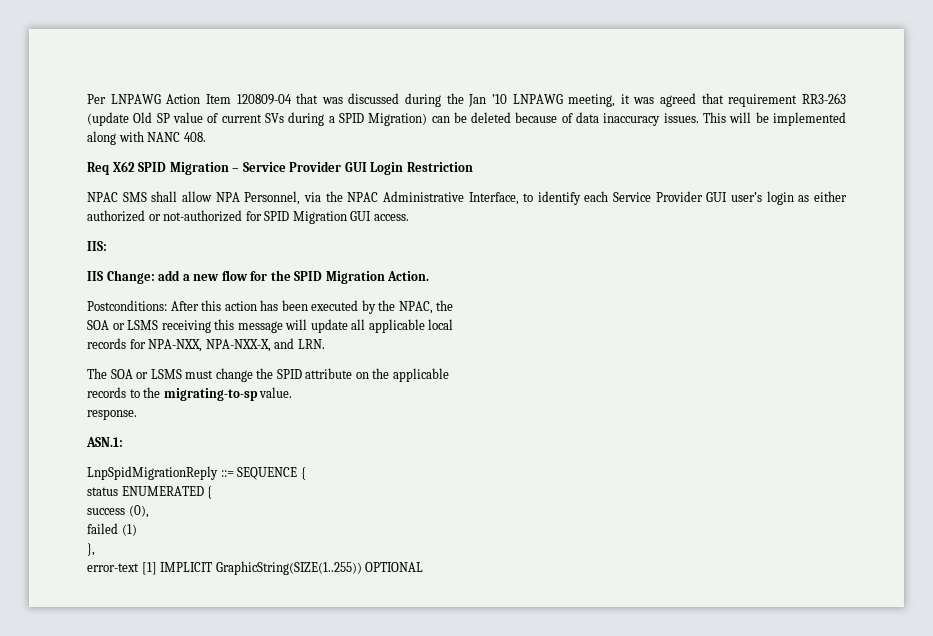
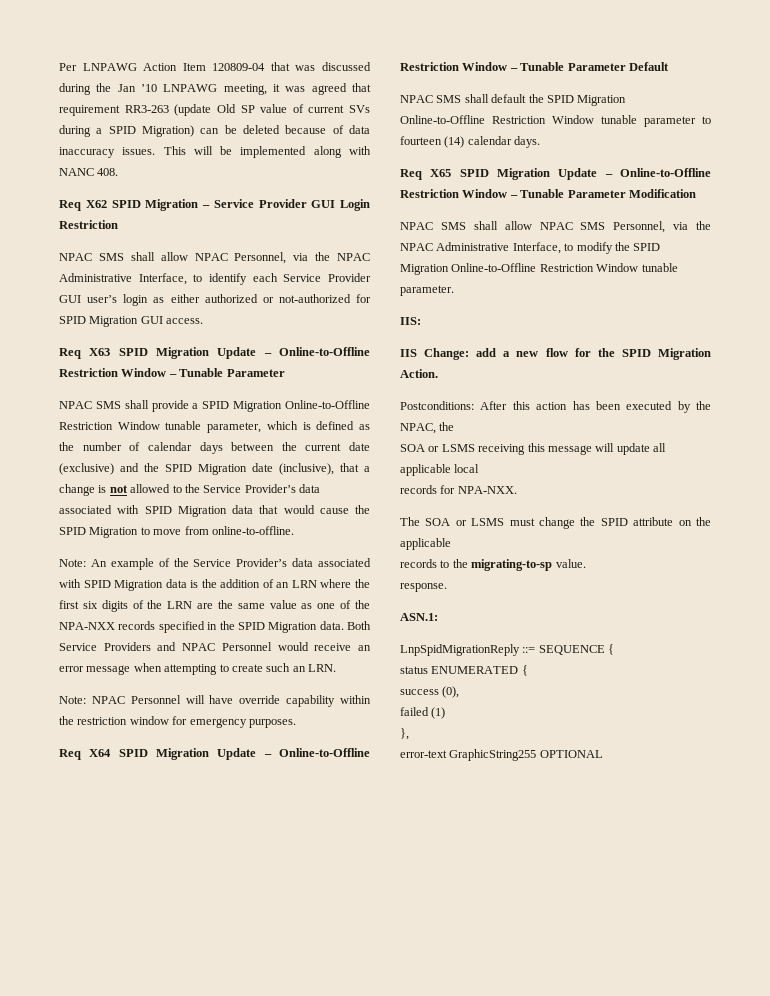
- NPAC SMS shall allow NPA Personnel, via the NPAC Administrative Interface, to identify each Service Provider GUI user’s login as either authorized or not-authorized for SPID Migration GUI access.
+ NPAC SMS shall allow NPAC Personnel, via the NPAC Administrative Interface, to identify each Service Provider GUI user’s login as either authorized or not-authorized for SPID Migration GUI access.
+ Req X63 SPID Migration Update – Online-to-Offline Restriction Window – Tunable Parameter
+ NPAC SMS shall provide a SPID Migration Online-to-Offline Restriction Window tunable parameter, which is defined as the number of calendar days between the current date (exclusive) and the SPID Migration date (inclusive), that a change is not allowed to the Service Provider’s data associated with SPID Migration data that would cause the SPID Migration to move from online-to-offline.
+ Note: An example of the Service Provider’s data associated with SPID Migration data is the addition of an LRN where the first six digits of the LRN are the same value as one of the NPA-NXX records specified in the SPID Migration data. Both Service Providers and NPAC Personnel would receive an error message when attempting to create such an LRN.
+ Note: NPAC Personnel will have override capability within the restriction window for emergency purposes.
+ Req X64 SPID Migration Update – Online-to-Offline Restriction Window – Tunable Parameter Default
+ NPAC SMS shall default the SPID Migration Online-to-Offline Restriction Window tunable parameter to fourteen (14) calendar days.
+ Req X65 SPID Migration Update – Online-to-Offline Restriction Window – Tunable Parameter Modification
+ NPAC SMS shall allow NPAC SMS Personnel, via the NPAC Administrative Interface, to modify the SPID Migration Online-to-Offline Restriction Window tunable parameter.
- records for NPA-NXX, NPA-NXX-X, and LRN.
+ records for NPA-NXX.
- error-text [1] IMPLICIT GraphicString(SIZE(1..255)) OPTIONAL
+ error-text GraphicString255 OPTIONAL

